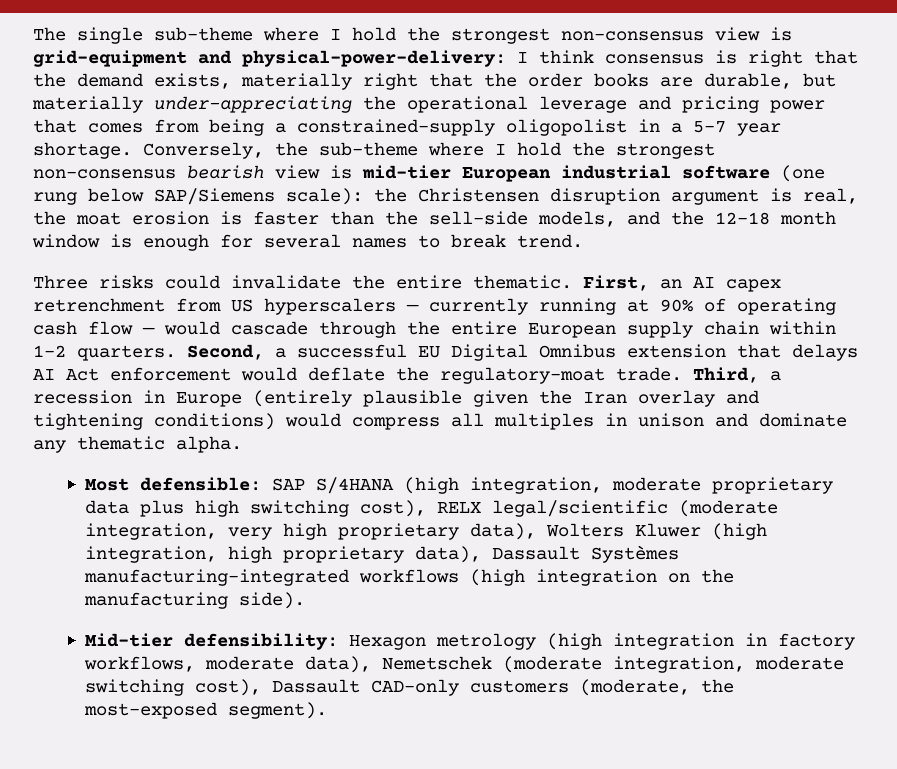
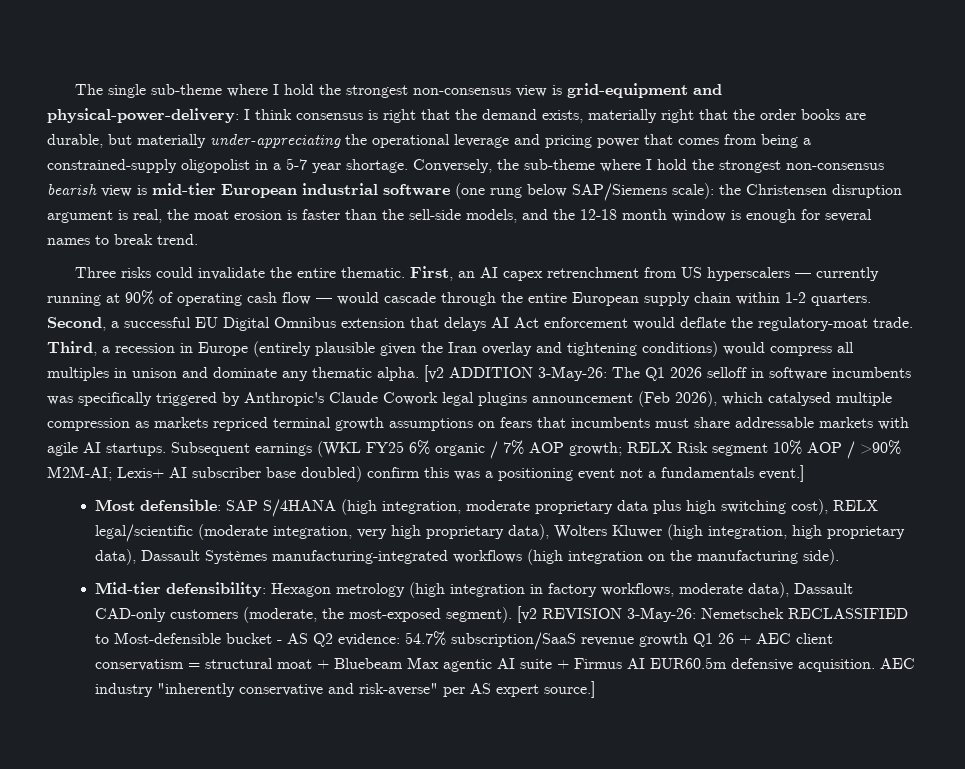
+ [v2 ADDITION 3-May-26: The Q1 2026 selloff in software incumbents was specifically triggered by Anthropic's Claude Cowork legal plugins announcement (Feb 2026), which catalysed multiple compression as markets repriced terminal growth assumptions on fears that incumbents must share addressable markets with agile AI startups. Subsequent earnings (WKL FY25 6% organic / 7% AOP growth; RELX Risk segment 10% AOP / >90% M2M-AI; Lexis+ AI subscriber base doubled) confirm this was a positioning event not a fundamentals event.]
- Mid-tier defensibility: Hexagon metrology (high integration in factory workflows, moderate data), Nemetschek (moderate integration, moderate switching cost), Dassault CAD-only customers (moderate, the most-exposed segment).
+ Mid-tier defensibility: Hexagon metrology (high integration in factory workflows, moderate data), Dassault CAD-only customers (moderate, the most-exposed segment).
+ [v2 REVISION 3-May-26: Nemetschek RECLASSIFIED to Most-defensible bucket - AS Q2 evidence: 54.7% subscription/SaaS revenue growth Q1 26 + AEC client conservatism = structural moat + Bluebeam Max agentic AI suite + Firmus AI EUR60.5m defensive acquisition. AEC industry "inherently conservative and risk-averse" per AS expert source.]

